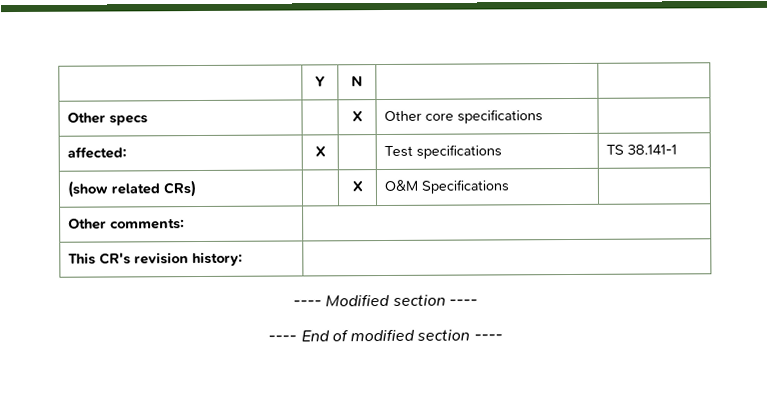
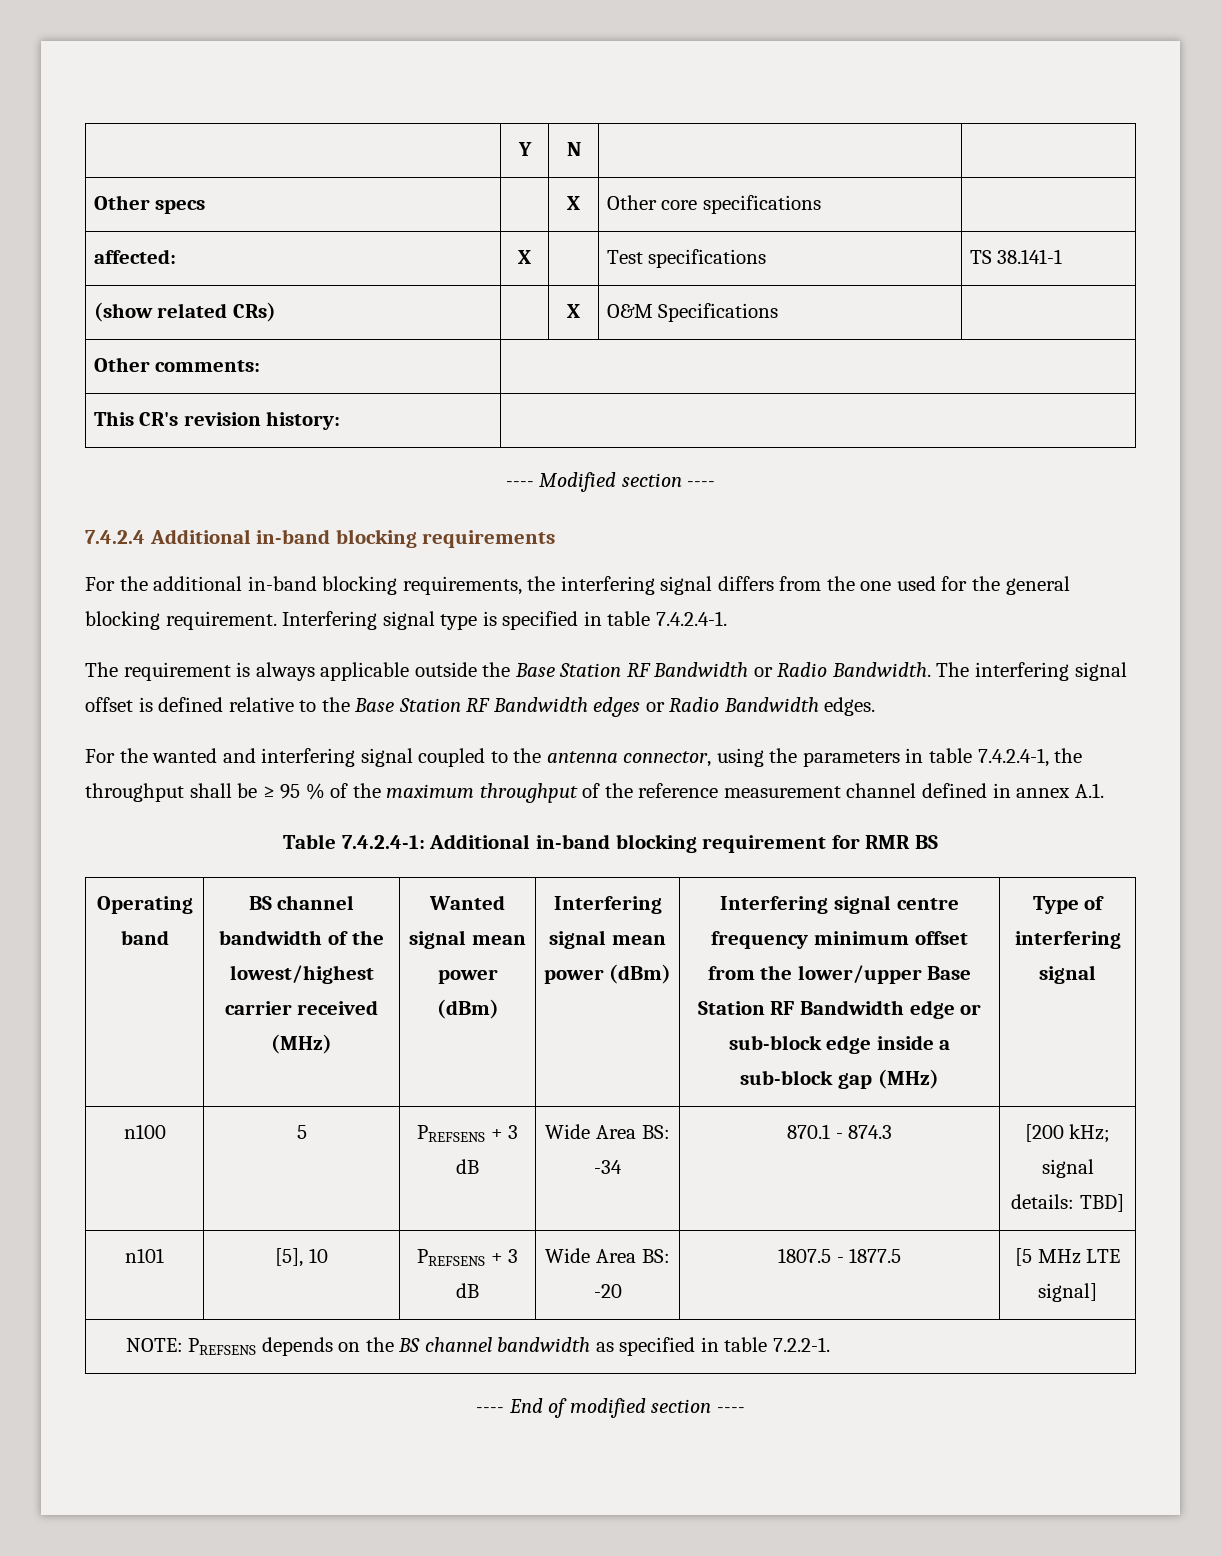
+ 7.4.2.4 Additional in-band blocking requirements
+ For the additional in-band blocking requirements, the interfering signal differs from the one used for the general blocking requirement. Interfering signal type is specified in table 7.4.2.4-1.
+ The requirement is always applicable outside the Base Station RF Bandwidth or Radio Bandwidth. The interfering signal offset is defined relative to the Base Station RF Bandwidth edges or Radio Bandwidth edges.
+ For the wanted and interfering signal coupled to the antenna connector, using the parameters in table 7.4.2.4-1, the throughput shall be ≥ 95 % of the maximum throughput of the reference measurement channel defined in annex A.1.
+ Table 7.4.2.4-1: Additional in-band blocking requirement for RMR BS
+ Operating band | BS channel bandwidth of the lowest/highest carrier received (MHz) | Wanted signal mean power (dBm) | Interfering signal mean power (dBm) | Interfering signal centre frequency minimum offset from the lower/upper Base Station RF Bandwidth edge or sub-block edge inside a sub-block gap (MHz) | Type of interfering signal
+ n100 | 5 | PREFSENS + 3 dB | Wide Area BS: -34 | 870.1 - 874.3 | [200 kHz; signal details: TBD]
+ n101 | [5], 10 | PREFSENS + 3 dB | Wide Area BS: -20 | 1807.5 - 1877.5 | [5 MHz LTE signal]
+ NOTE: PREFSENS depends on the BS channel bandwidth as specified in table 7.2.2-1.

